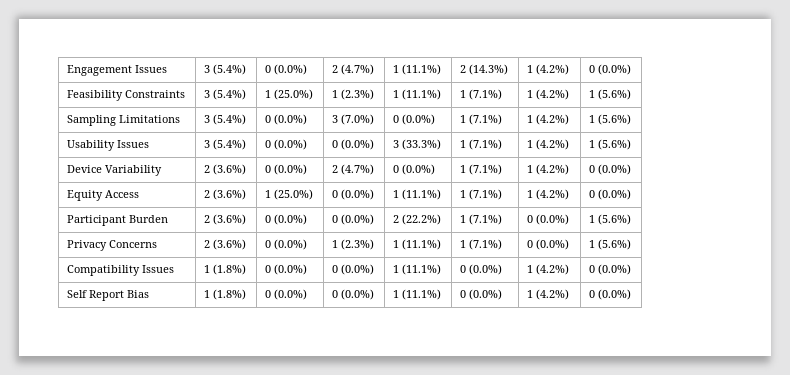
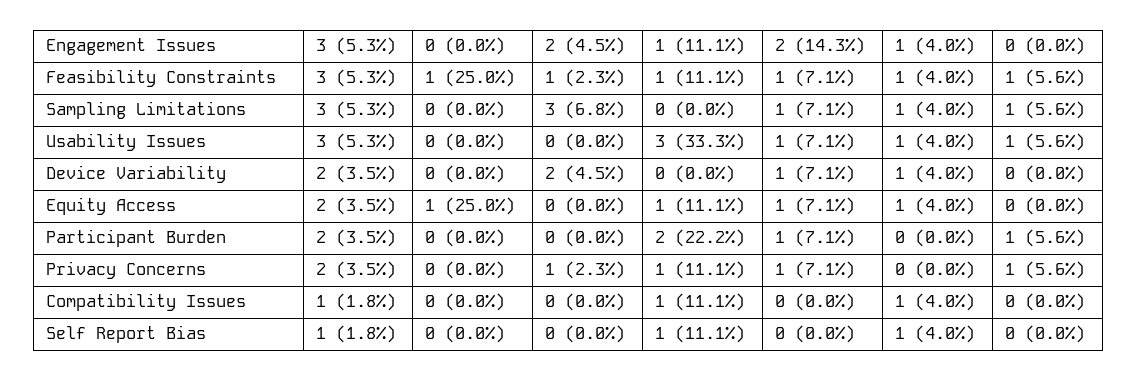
- Engagement Issues | 3 (5.4%) | 0 (0.0%) | 2 (4.7%) | 1 (11.1%) | 2 (14.3%) | 1 (4.2%) | 0 (0.0%)
+ Engagement Issues | 3 (5.3%) | 0 (0.0%) | 2 (4.5%) | 1 (11.1%) | 2 (14.3%) | 1 (4.0%) | 0 (0.0%)
- Feasibility Constraints | 3 (5.4%) | 1 (25.0%) | 1 (2.3%) | 1 (11.1%) | 1 (7.1%) | 1 (4.2%) | 1 (5.6%)
+ Feasibility Constraints | 3 (5.3%) | 1 (25.0%) | 1 (2.3%) | 1 (11.1%) | 1 (7.1%) | 1 (4.0%) | 1 (5.6%)
- Sampling Limitations | 3 (5.4%) | 0 (0.0%) | 3 (7.0%) | 0 (0.0%) | 1 (7.1%) | 1 (4.2%) | 1 (5.6%)
+ Sampling Limitations | 3 (5.3%) | 0 (0.0%) | 3 (6.8%) | 0 (0.0%) | 1 (7.1%) | 1 (4.0%) | 1 (5.6%)
- Usability Issues | 3 (5.4%) | 0 (0.0%) | 0 (0.0%) | 3 (33.3%) | 1 (7.1%) | 1 (4.2%) | 1 (5.6%)
+ Usability Issues | 3 (5.3%) | 0 (0.0%) | 0 (0.0%) | 3 (33.3%) | 1 (7.1%) | 1 (4.0%) | 1 (5.6%)
- Device Variability | 2 (3.6%) | 0 (0.0%) | 2 (4.7%) | 0 (0.0%) | 1 (7.1%) | 1 (4.2%) | 0 (0.0%)
+ Device Variability | 2 (3.5%) | 0 (0.0%) | 2 (4.5%) | 0 (0.0%) | 1 (7.1%) | 1 (4.0%) | 0 (0.0%)
- Equity Access | 2 (3.6%) | 1 (25.0%) | 0 (0.0%) | 1 (11.1%) | 1 (7.1%) | 1 (4.2%) | 0 (0.0%)
+ Equity Access | 2 (3.5%) | 1 (25.0%) | 0 (0.0%) | 1 (11.1%) | 1 (7.1%) | 1 (4.0%) | 0 (0.0%)
- Participant Burden | 2 (3.6%) | 0 (0.0%) | 0 (0.0%) | 2 (22.2%) | 1 (7.1%) | 0 (0.0%) | 1 (5.6%)
+ Participant Burden | 2 (3.5%) | 0 (0.0%) | 0 (0.0%) | 2 (22.2%) | 1 (7.1%) | 0 (0.0%) | 1 (5.6%)
- Privacy Concerns | 2 (3.6%) | 0 (0.0%) | 1 (2.3%) | 1 (11.1%) | 1 (7.1%) | 0 (0.0%) | 1 (5.6%)
+ Privacy Concerns | 2 (3.5%) | 0 (0.0%) | 1 (2.3%) | 1 (11.1%) | 1 (7.1%) | 0 (0.0%) | 1 (5.6%)
- Compatibility Issues | 1 (1.8%) | 0 (0.0%) | 0 (0.0%) | 1 (11.1%) | 0 (0.0%) | 1 (4.2%) | 0 (0.0%)
+ Compatibility Issues | 1 (1.8%) | 0 (0.0%) | 0 (0.0%) | 1 (11.1%) | 0 (0.0%) | 1 (4.0%) | 0 (0.0%)
- Self Report Bias | 1 (1.8%) | 0 (0.0%) | 0 (0.0%) | 1 (11.1%) | 0 (0.0%) | 1 (4.2%) | 0 (0.0%)
+ Self Report Bias | 1 (1.8%) | 0 (0.0%) | 0 (0.0%) | 1 (11.1%) | 0 (0.0%) | 1 (4.0%) | 0 (0.0%)

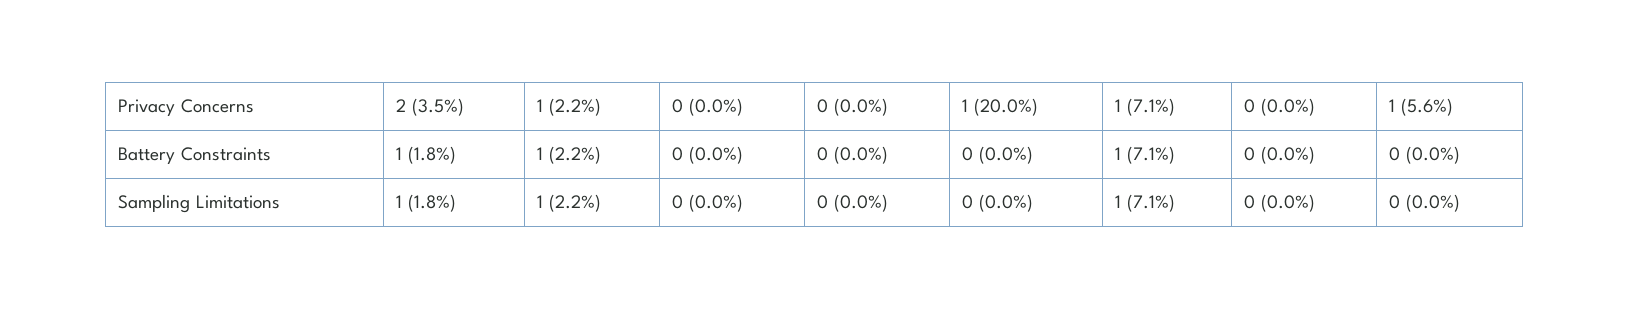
- Engagement Issues | 3 (5.3%) | 0 (0.0%) | 2 (4.5%) | 1 (11.1%) | 2 (14.3%) | 1 (4.0%) | 0 (0.0%)
- Feasibility Constraints | 3 (5.3%) | 1 (25.0%) | 1 (2.3%) | 1 (11.1%) | 1 (7.1%) | 1 (4.0%) | 1 (5.6%)
- Sampling Limitations | 3 (5.3%) | 0 (0.0%) | 3 (6.8%) | 0 (0.0%) | 1 (7.1%) | 1 (4.0%) | 1 (5.6%)
- Usability Issues | 3 (5.3%) | 0 (0.0%) | 0 (0.0%) | 3 (33.3%) | 1 (7.1%) | 1 (4.0%) | 1 (5.6%)
- Device Variability | 2 (3.5%) | 0 (0.0%) | 2 (4.5%) | 0 (0.0%) | 1 (7.1%) | 1 (4.0%) | 0 (0.0%)
- Equity Access | 2 (3.5%) | 1 (25.0%) | 0 (0.0%) | 1 (11.1%) | 1 (7.1%) | 1 (4.0%) | 0 (0.0%)
- Participant Burden | 2 (3.5%) | 0 (0.0%) | 0 (0.0%) | 2 (22.2%) | 1 (7.1%) | 0 (0.0%) | 1 (5.6%)
- Privacy Concerns | 2 (3.5%) | 0 (0.0%) | 1 (2.3%) | 1 (11.1%) | 1 (7.1%) | 0 (0.0%) | 1 (5.6%)
- Compatibility Issues | 1 (1.8%) | 0 (0.0%) | 0 (0.0%) | 1 (11.1%) | 0 (0.0%) | 1 (4.0%) | 0 (0.0%)
- Self Report Bias | 1 (1.8%) | 0 (0.0%) | 0 (0.0%) | 1 (11.1%) | 0 (0.0%) | 1 (4.0%) | 0 (0.0%)
+ Privacy Concerns | 2 (3.5%) | 1 (2.2%) | 0 (0.0%) | 0 (0.0%) | 1 (20.0%) | 1 (7.1%) | 0 (0.0%) | 1 (5.6%)
+ Battery Constraints | 1 (1.8%) | 1 (2.2%) | 0 (0.0%) | 0 (0.0%) | 0 (0.0%) | 1 (7.1%) | 0 (0.0%) | 0 (0.0%)
+ Sampling Limitations | 1 (1.8%) | 1 (2.2%) | 0 (0.0%) | 0 (0.0%) | 0 (0.0%) | 1 (7.1%) | 0 (0.0%) | 0 (0.0%)

